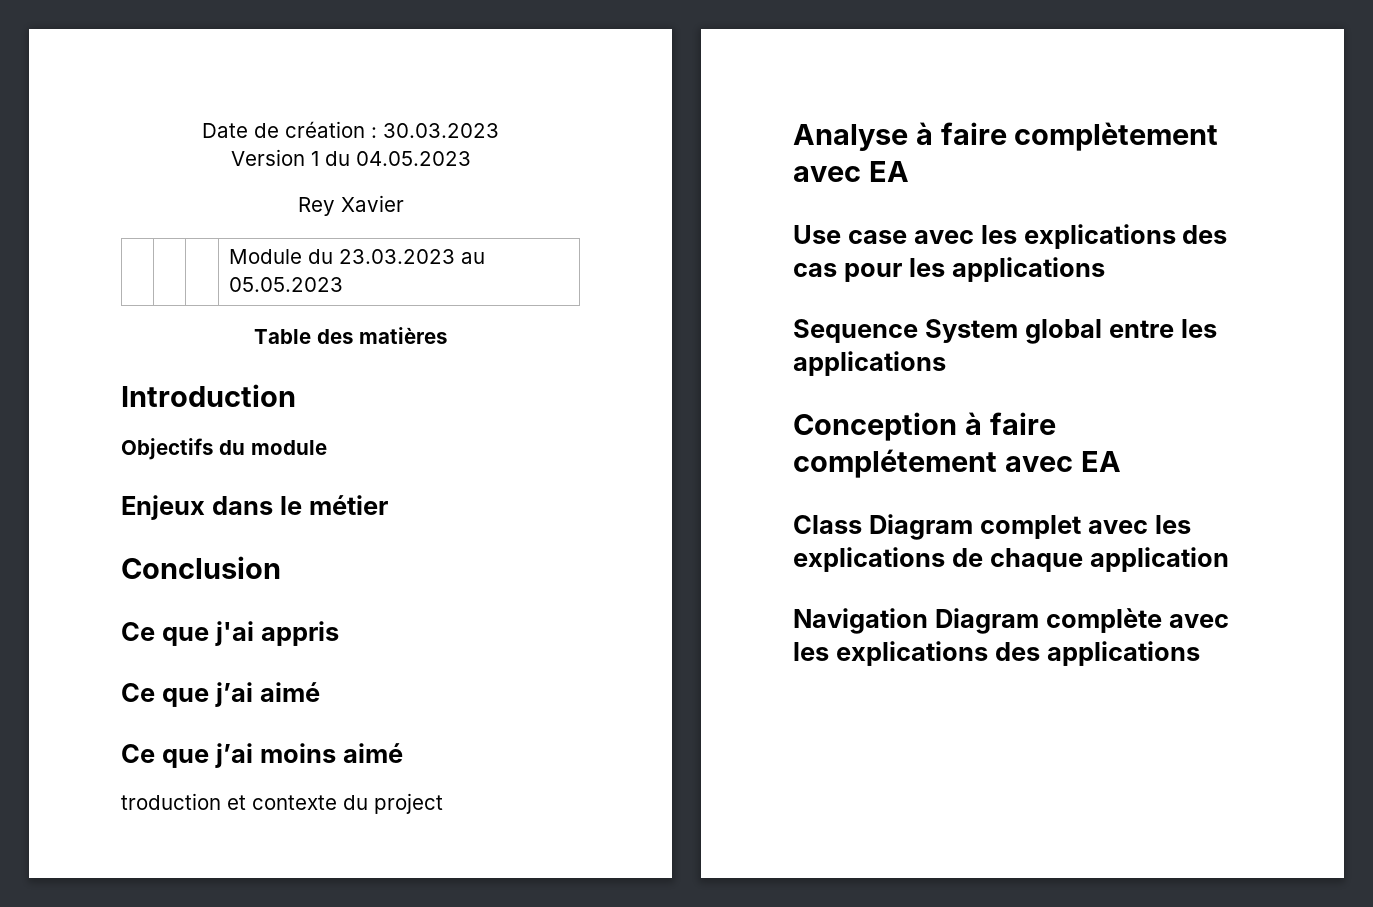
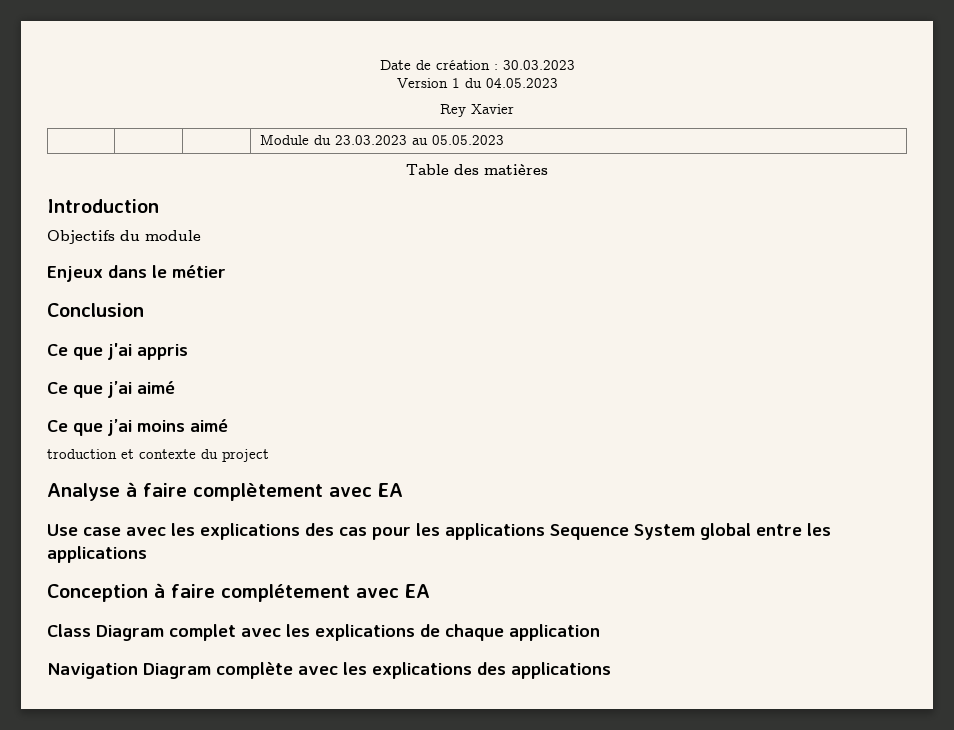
- Use case avec les explications des cas pour les applications
- Sequence System global entre les applications
+ Use case avec les explications des cas pour les applications Sequence System global entre les applications

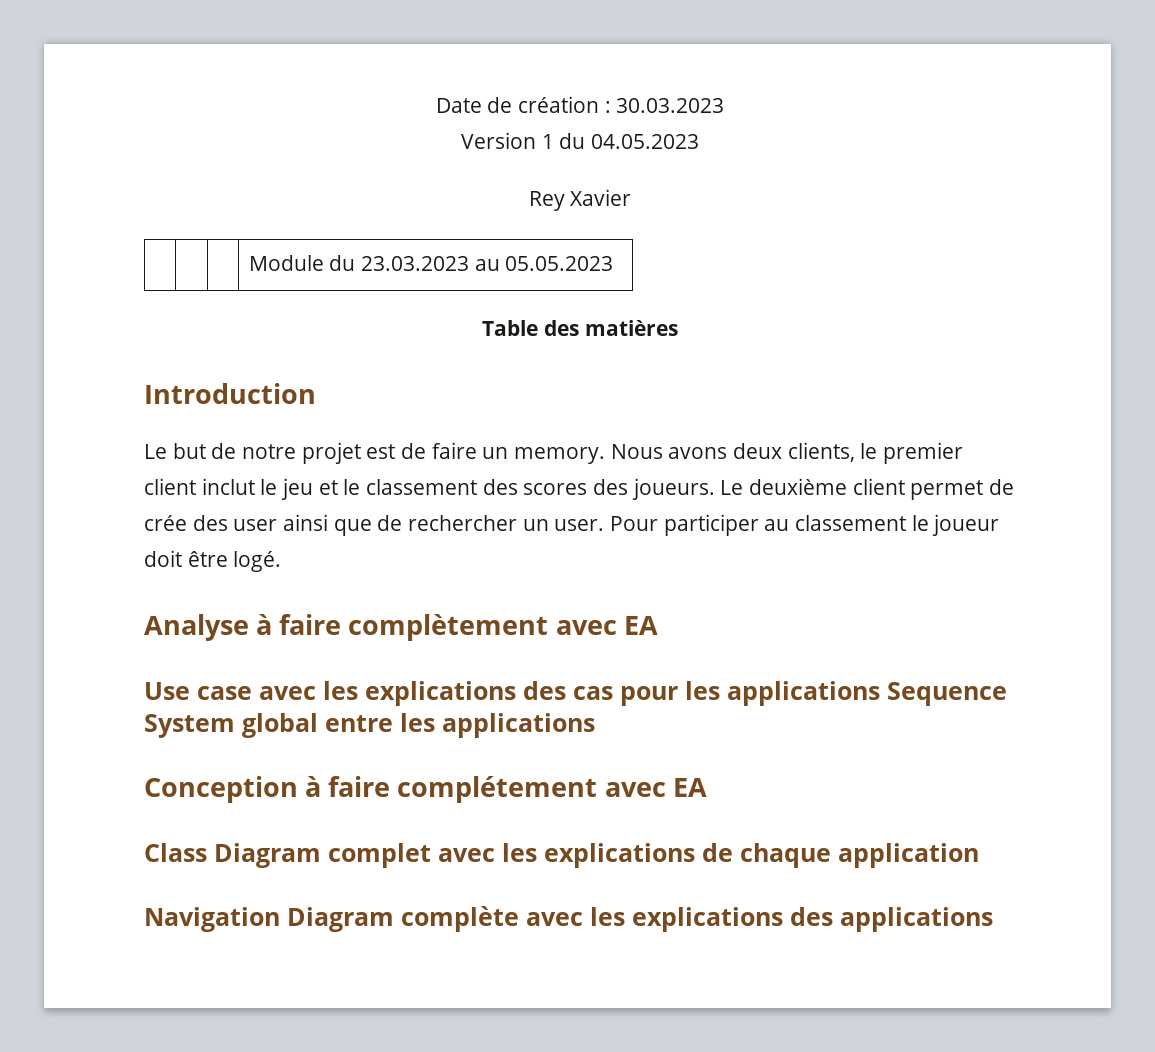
- Objectifs du module
- Enjeux dans le métier
- Conclusion
- Ce que j'ai appris
- Ce que j’ai aimé
- Ce que j’ai moins aimé
- troduction et contexte du project
+ Le but de notre projet est de faire un memory. Nous avons deux clients, le premier client inclut le jeu et le classement des scores des joueurs. Le deuxième client permet de crée des user ainsi que de rechercher un user. Pour participer au classement le joueur doit être logé.

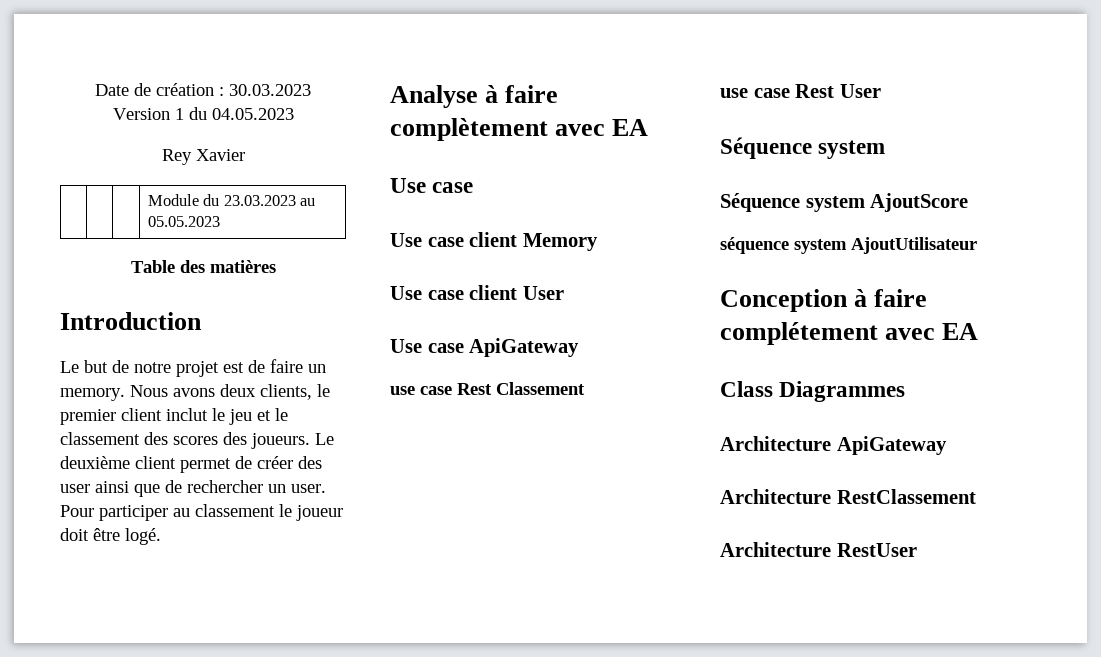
- Le deuxième client permet de crée des user ainsi que de rechercher un user.
+ Le deuxième client permet de créer des user ainsi que de rechercher un user.
  Analyse à faire complètement avec EA
- Use case avec les explications des cas pour les applications Sequence System global entre les applications
+ Use case
+ Use case client Memory
+ Use case client User
+ Use case ApiGateway
+ use case Rest Classement
+ use case Rest User
+ Séquence system
+ Séquence system AjoutScore
+ séquence system AjoutUtilisateur
- Class Diagram complet avec les explications de chaque application
- Navigation Diagram complète avec les explications des applications
+ Class Diagrammes
+ Architecture ApiGateway
+ Architecture RestClassement
+ Architecture RestUser

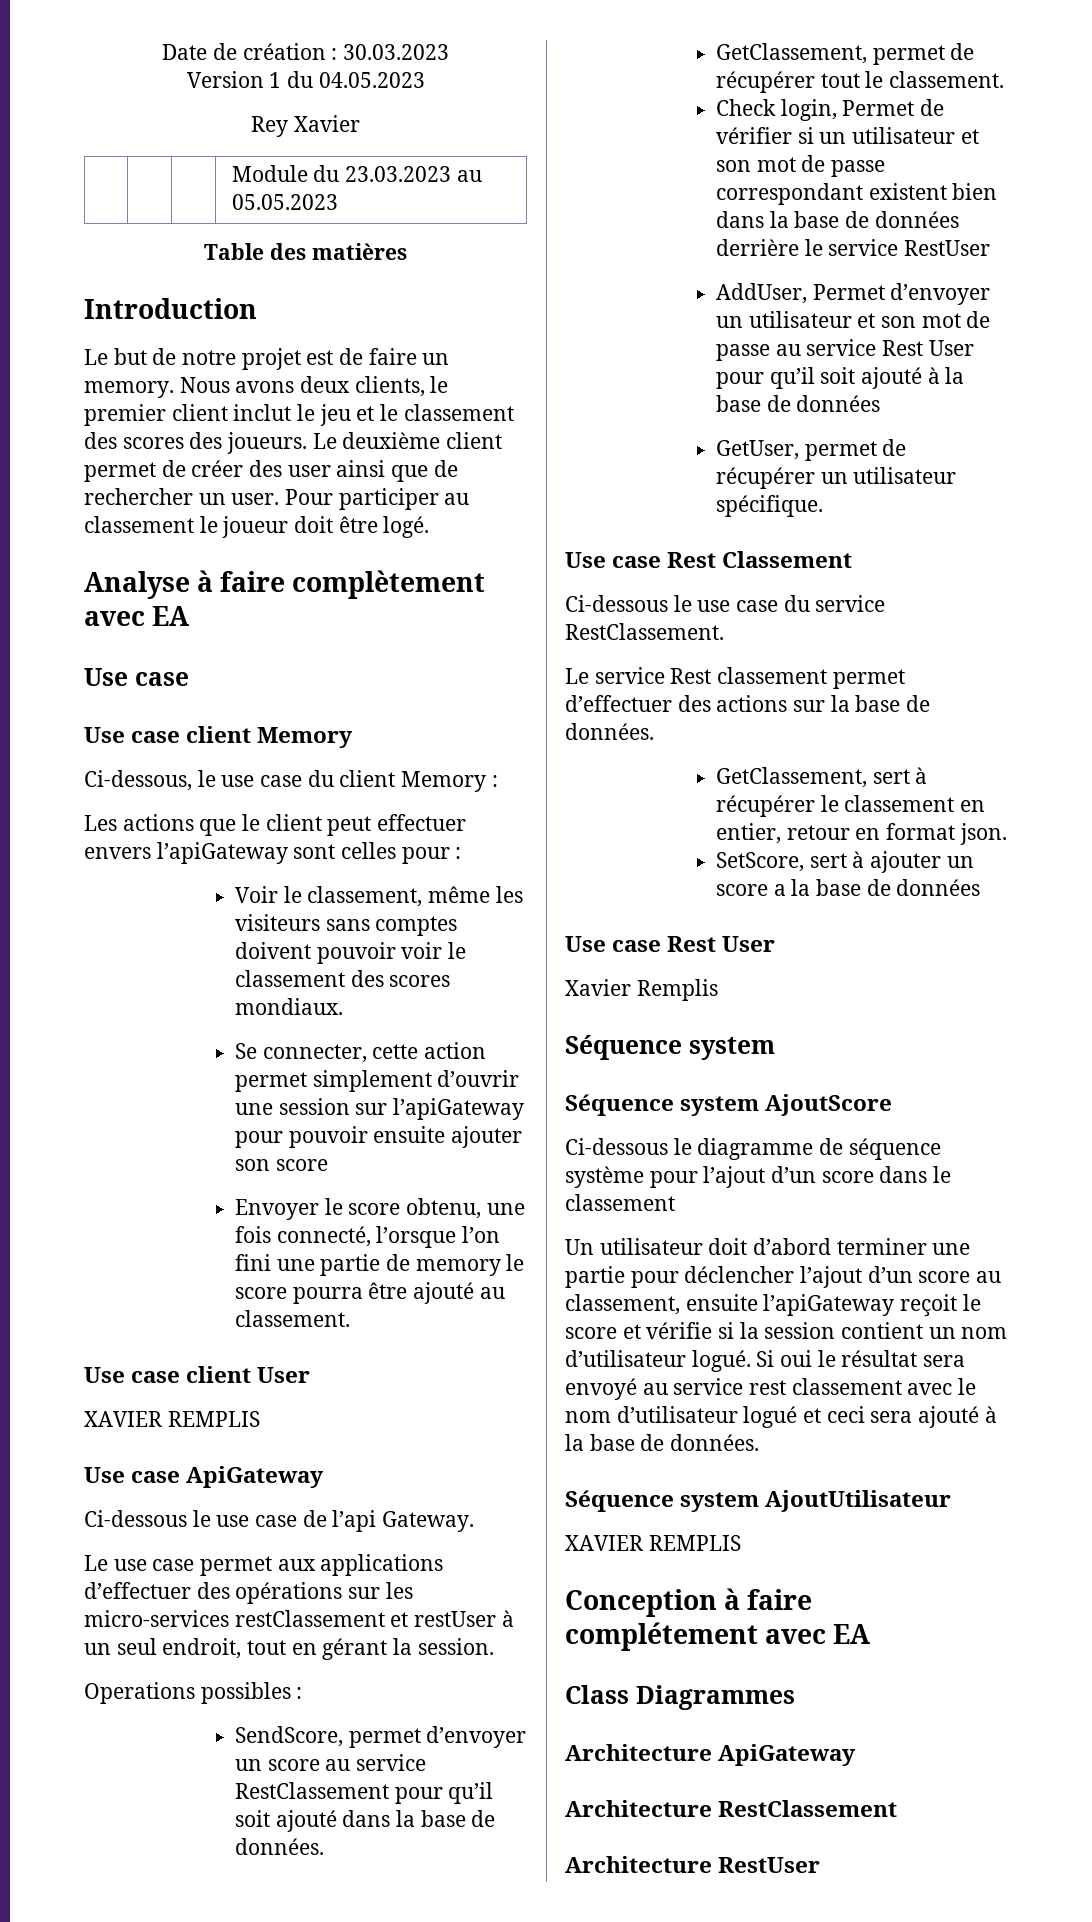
+ Ci-dessous, le use case du client Memory :
+ Les actions que le client peut effectuer envers l’apiGateway sont celles pour :
+ Voir le classement, même les visiteurs sans comptes doivent pouvoir voir le classement des scores mondiaux.
+ Se connecter, cette action permet simplement d’ouvrir une session sur l’apiGateway pour pouvoir ensuite ajouter son score
+ Envoyer le score obtenu, une fois connecté, l’orsque l’on fini une partie de memory le score pourra être ajouté au classement.
  Use case client User
+ XAVIER REMPLIS
- use case Rest Classement
- use case Rest User
+ Ci-dessous le use case de l’api Gateway.
+ Le use case permet aux applications d’effectuer des opérations sur les micro-services restClassement et restUser à un seul endroit, tout en gérant la session.
+ Operations possibles :
+ SendScore, permet d’envoyer un score au service RestClassement pour qu’il soit ajouté dans la base de données.
+ GetClassement, permet de récupérer tout le classement.
+ Check login, Permet de vérifier si un utilisateur et son mot de passe correspondant existent bien dans la base de données derrière le service RestUser
+ AddUser, Permet d’envoyer un utilisateur et son mot de passe au service Rest User pour qu’il soit ajouté à la base de données
+ GetUser, permet de récupérer un utilisateur spécifique.
+ Use case Rest Classement
+ Ci-dessous le use case du service RestClassement.
+ Le service Rest classement permet d’effectuer des actions sur la base de données.
+ GetClassement, sert à récupérer le classement en entier, retour en format json.
+ SetScore, sert à ajouter un score a la base de données
+ Use case Rest User
+ Xavier Remplis
- séquence system AjoutUtilisateur
+ Ci-dessous le diagramme de séquence système pour l’ajout d’un score dans le classement
+ Un utilisateur doit d’abord terminer une partie pour déclencher l’ajout d’un score au classement, ensuite l’apiGateway reçoit le score et vérifie si la session contient un nom d’utilisateur logué. Si oui le résultat sera envoyé au service rest classement avec le nom d’utilisateur logué et ceci sera ajouté à la base de données.
+ Séquence system AjoutUtilisateur
+ XAVIER REMPLIS

